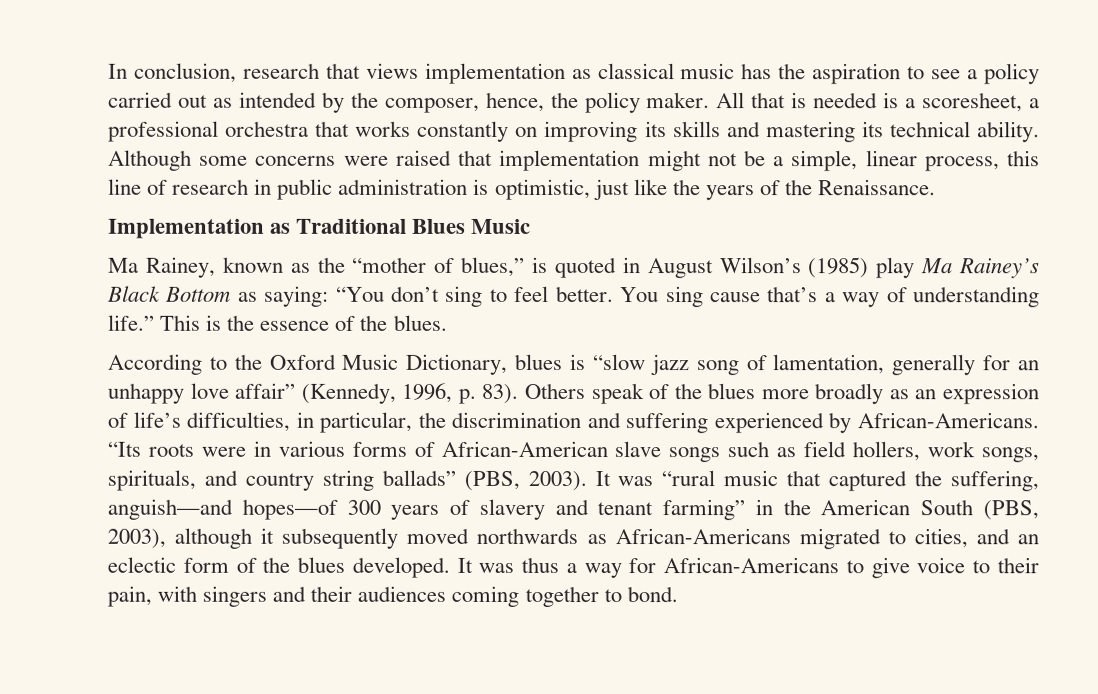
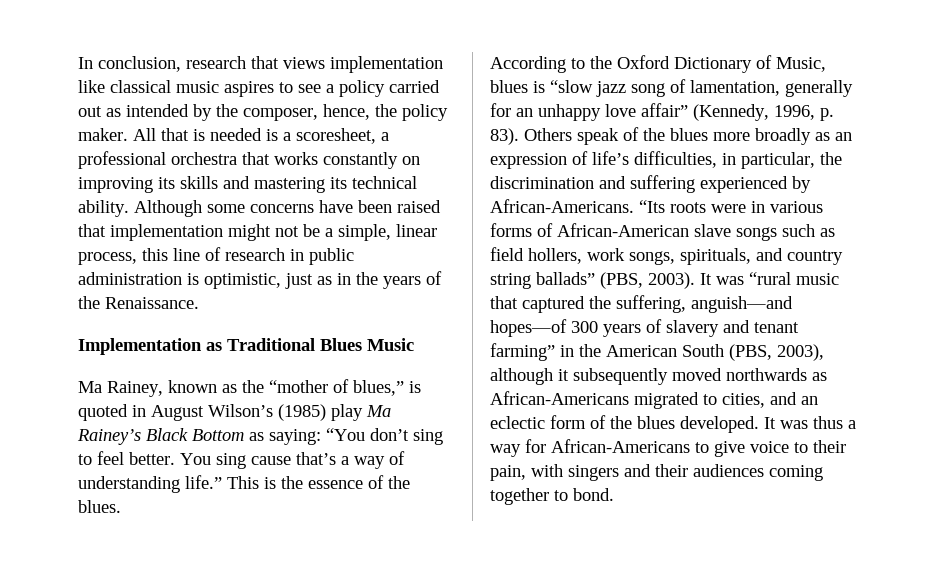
- In conclusion, research that views implementation as classical music has the aspiration to see a policy carried out as intended by the composer, hence, the policy maker.
+ In conclusion, research that views implementation like classical music aspires to see a policy carried out as intended by the composer, hence, the policy maker.
- Although some concerns were raised that implementation might not be a simple, linear process, this line of research in public administration is optimistic, just like the years of the Renaissance.
+ Although some concerns have been raised that implementation might not be a simple, linear process, this line of research in public administration is optimistic, just as in the years of the Renaissance.
- According to the Oxford Music Dictionary, blues is “slow jazz song of lamentation, generally for an unhappy love affair” (Kennedy, 1996, p. 83).
+ According to the Oxford Dictionary of Music, blues is “slow jazz song of lamentation, generally for an unhappy love affair” (Kennedy, 1996, p. 83).

